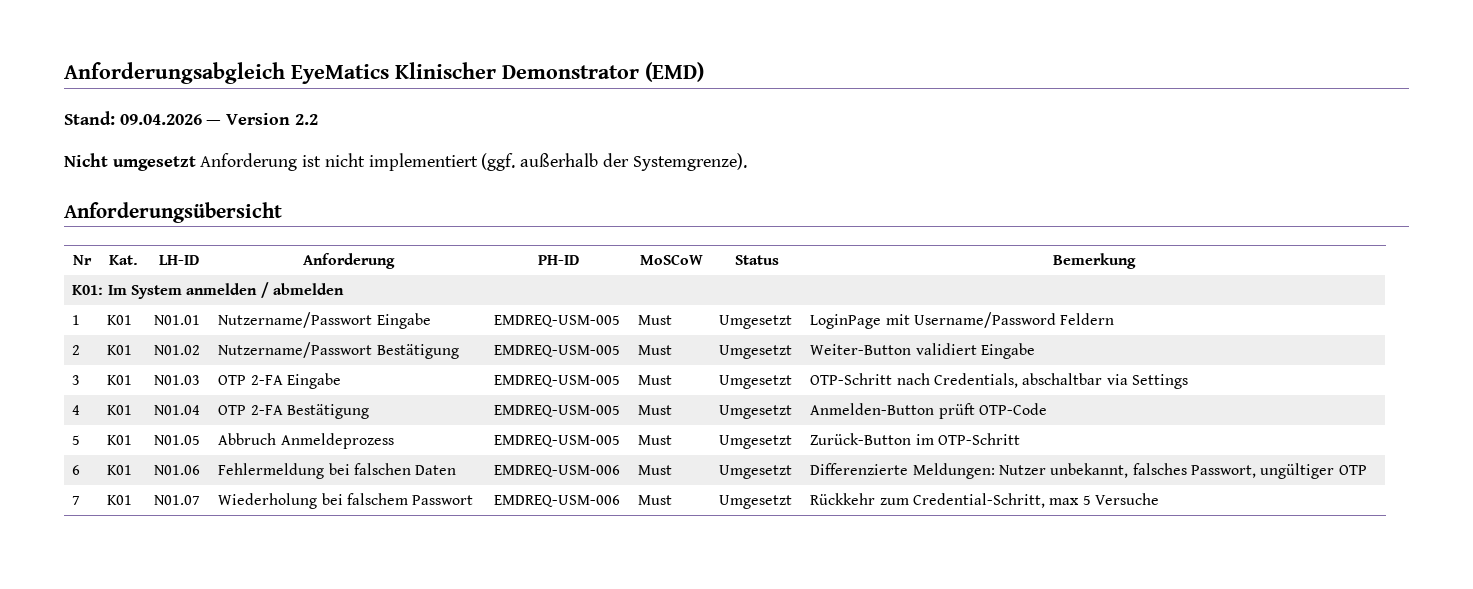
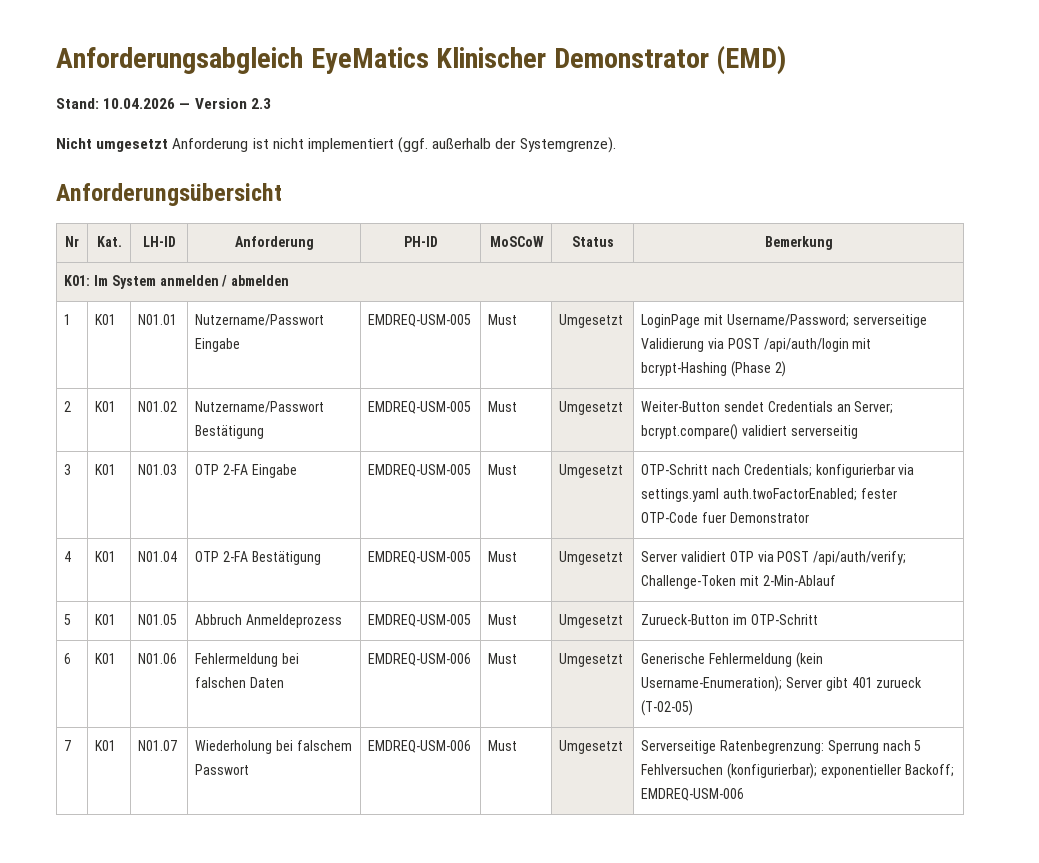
- Stand: 09.04.2026 — Version 2.2
+ Stand: 10.04.2026 — Version 2.3
- 1 | K01 | N01.01 | Nutzername/Passwort Eingabe | EMDREQ-USM-005 | Must | Umgesetzt | LoginPage mit Username/Password Feldern
+ 1 | K01 | N01.01 | Nutzername/Passwort Eingabe | EMDREQ-USM-005 | Must | Umgesetzt | LoginPage mit Username/Password; serverseitige Validierung via POST /api/auth/login mit bcrypt-Hashing (Phase 2)
- 2 | K01 | N01.02 | Nutzername/Passwort Bestätigung | EMDREQ-USM-005 | Must | Umgesetzt | Weiter-Button validiert Eingabe
+ 2 | K01 | N01.02 | Nutzername/Passwort Bestätigung | EMDREQ-USM-005 | Must | Umgesetzt | Weiter-Button sendet Credentials an Server; bcrypt.compare() validiert serverseitig
- 3 | K01 | N01.03 | OTP 2-FA Eingabe | EMDREQ-USM-005 | Must | Umgesetzt | OTP-Schritt nach Credentials, abschaltbar via Settings
+ 3 | K01 | N01.03 | OTP 2-FA Eingabe | EMDREQ-USM-005 | Must | Umgesetzt | OTP-Schritt nach Credentials; konfigurierbar via settings.yaml auth.twoFactorEnabled; fester OTP-Code fuer Demonstrator
- 4 | K01 | N01.04 | OTP 2-FA Bestätigung | EMDREQ-USM-005 | Must | Umgesetzt | Anmelden-Button prüft OTP-Code
+ 4 | K01 | N01.04 | OTP 2-FA Bestätigung | EMDREQ-USM-005 | Must | Umgesetzt | Server validiert OTP via POST /api/auth/verify; Challenge-Token mit 2-Min-Ablauf
- 5 | K01 | N01.05 | Abbruch Anmeldeprozess | EMDREQ-USM-005 | Must | Umgesetzt | Zurück-Button im OTP-Schritt
+ 5 | K01 | N01.05 | Abbruch Anmeldeprozess | EMDREQ-USM-005 | Must | Umgesetzt | Zurueck-Button im OTP-Schritt
- 6 | K01 | N01.06 | Fehlermeldung bei falschen Daten | EMDREQ-USM-006 | Must | Umgesetzt | Differenzierte Meldungen: Nutzer unbekannt, falsches Passwort, ungültiger OTP
+ 6 | K01 | N01.06 | Fehlermeldung bei falschen Daten | EMDREQ-USM-006 | Must | Umgesetzt | Generische Fehlermeldung (kein Username-Enumeration); Server gibt 401 zurueck (T-02-05)
- 7 | K01 | N01.07 | Wiederholung bei falschem Passwort | EMDREQ-USM-006 | Must | Umgesetzt | Rückkehr zum Credential-Schritt, max 5 Versuche
+ 7 | K01 | N01.07 | Wiederholung bei falschem Passwort | EMDREQ-USM-006 | Must | Umgesetzt | Serverseitige Ratenbegrenzung: Sperrung nach 5 Fehlversuchen (konfigurierbar); exponentieller Backoff; EMDREQ-USM-006

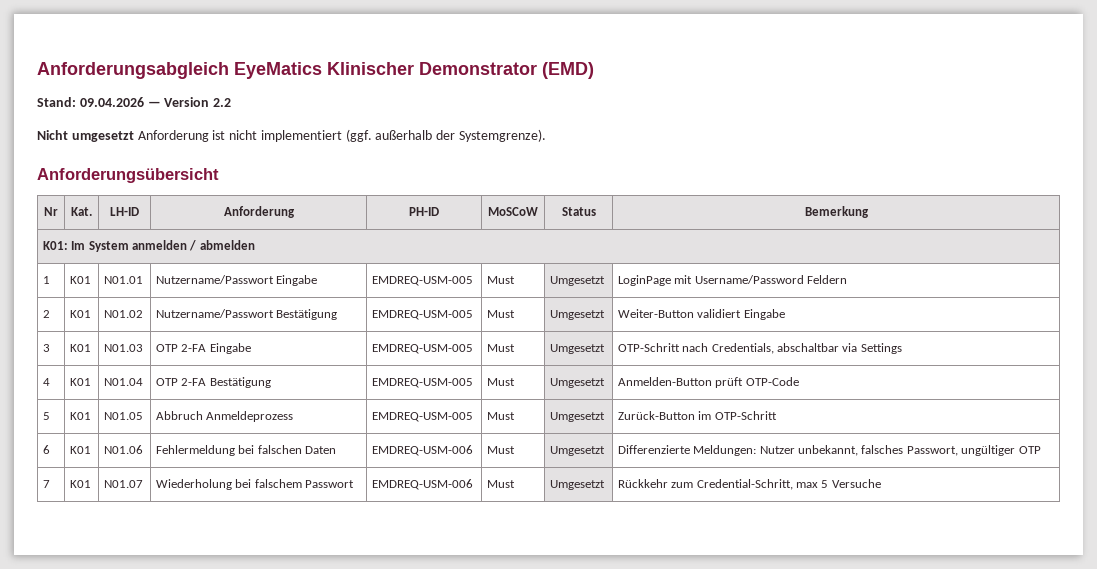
- Stand: 10.04.2026 — Version 2.3
+ Stand: 09.04.2026 — Version 2.2
- 1 | K01 | N01.01 | Nutzername/Passwort Eingabe | EMDREQ-USM-005 | Must | Umgesetzt | LoginPage mit Username/Password; serverseitige Validierung via POST /api/auth/login mit bcrypt-Hashing (Phase 2)
+ 1 | K01 | N01.01 | Nutzername/Passwort Eingabe | EMDREQ-USM-005 | Must | Umgesetzt | LoginPage mit Username/Password Feldern
- 2 | K01 | N01.02 | Nutzername/Passwort Bestätigung | EMDREQ-USM-005 | Must | Umgesetzt | Weiter-Button sendet Credentials an Server; bcrypt.compare() validiert serverseitig
+ 2 | K01 | N01.02 | Nutzername/Passwort Bestätigung | EMDREQ-USM-005 | Must | Umgesetzt | Weiter-Button validiert Eingabe
- 3 | K01 | N01.03 | OTP 2-FA Eingabe | EMDREQ-USM-005 | Must | Umgesetzt | OTP-Schritt nach Credentials; konfigurierbar via settings.yaml auth.twoFactorEnabled; fester OTP-Code fuer Demonstrator
+ 3 | K01 | N01.03 | OTP 2-FA Eingabe | EMDREQ-USM-005 | Must | Umgesetzt | OTP-Schritt nach Credentials, abschaltbar via Settings
- 4 | K01 | N01.04 | OTP 2-FA Bestätigung | EMDREQ-USM-005 | Must | Umgesetzt | Server validiert OTP via POST /api/auth/verify; Challenge-Token mit 2-Min-Ablauf
+ 4 | K01 | N01.04 | OTP 2-FA Bestätigung | EMDREQ-USM-005 | Must | Umgesetzt | Anmelden-Button prüft OTP-Code
- 5 | K01 | N01.05 | Abbruch Anmeldeprozess | EMDREQ-USM-005 | Must | Umgesetzt | Zurueck-Button im OTP-Schritt
+ 5 | K01 | N01.05 | Abbruch Anmeldeprozess | EMDREQ-USM-005 | Must | Umgesetzt | Zurück-Button im OTP-Schritt
- 6 | K01 | N01.06 | Fehlermeldung bei falschen Daten | EMDREQ-USM-006 | Must | Umgesetzt | Generische Fehlermeldung (kein Username-Enumeration); Server gibt 401 zurueck (T-02-05)
+ 6 | K01 | N01.06 | Fehlermeldung bei falschen Daten | EMDREQ-USM-006 | Must | Umgesetzt | Differenzierte Meldungen: Nutzer unbekannt, falsches Passwort, ungültiger OTP
- 7 | K01 | N01.07 | Wiederholung bei falschem Passwort | EMDREQ-USM-006 | Must | Umgesetzt | Serverseitige Ratenbegrenzung: Sperrung nach 5 Fehlversuchen (konfigurierbar); exponentieller Backoff; EMDREQ-USM-006
+ 7 | K01 | N01.07 | Wiederholung bei falschem Passwort | EMDREQ-USM-006 | Must | Umgesetzt | Rückkehr zum Credential-Schritt, max 5 Versuche

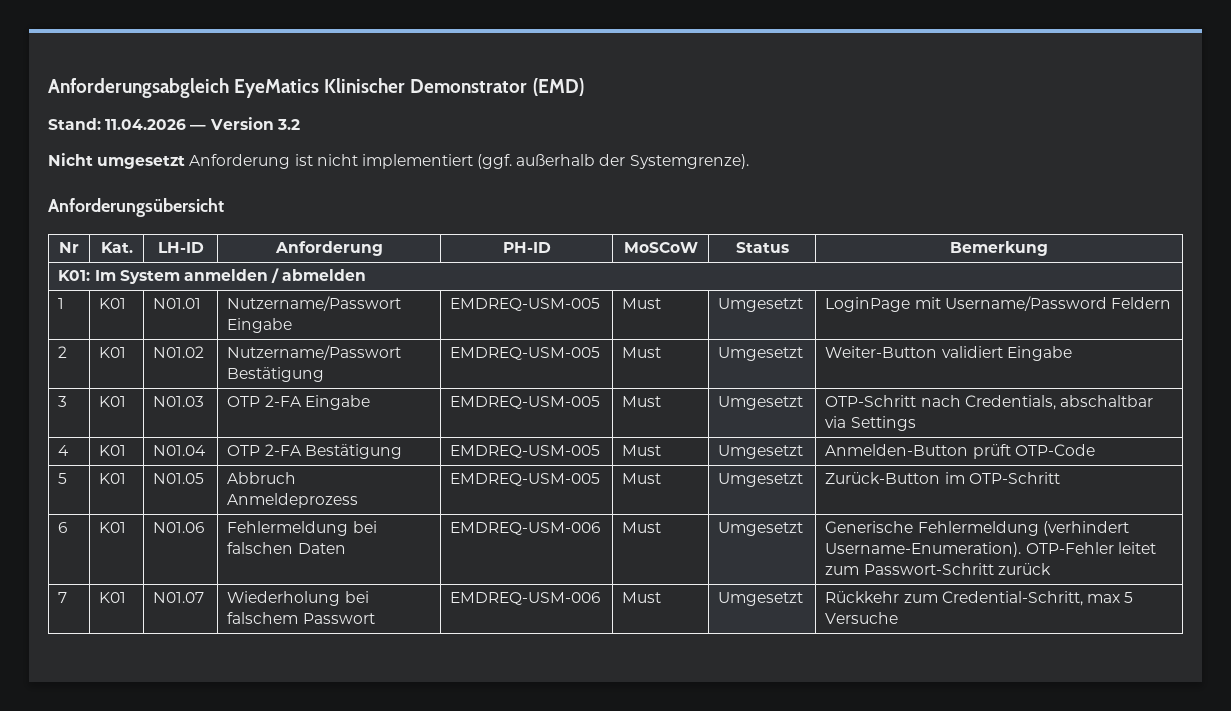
- Stand: 09.04.2026 — Version 2.2
+ Stand: 11.04.2026 — Version 3.2
- 6 | K01 | N01.06 | Fehlermeldung bei falschen Daten | EMDREQ-USM-006 | Must | Umgesetzt | Differenzierte Meldungen: Nutzer unbekannt, falsches Passwort, ungültiger OTP
+ 6 | K01 | N01.06 | Fehlermeldung bei falschen Daten | EMDREQ-USM-006 | Must | Umgesetzt | Generische Fehlermeldung (verhindert Username-Enumeration). OTP-Fehler leitet zum Passwort-Schritt zurück

